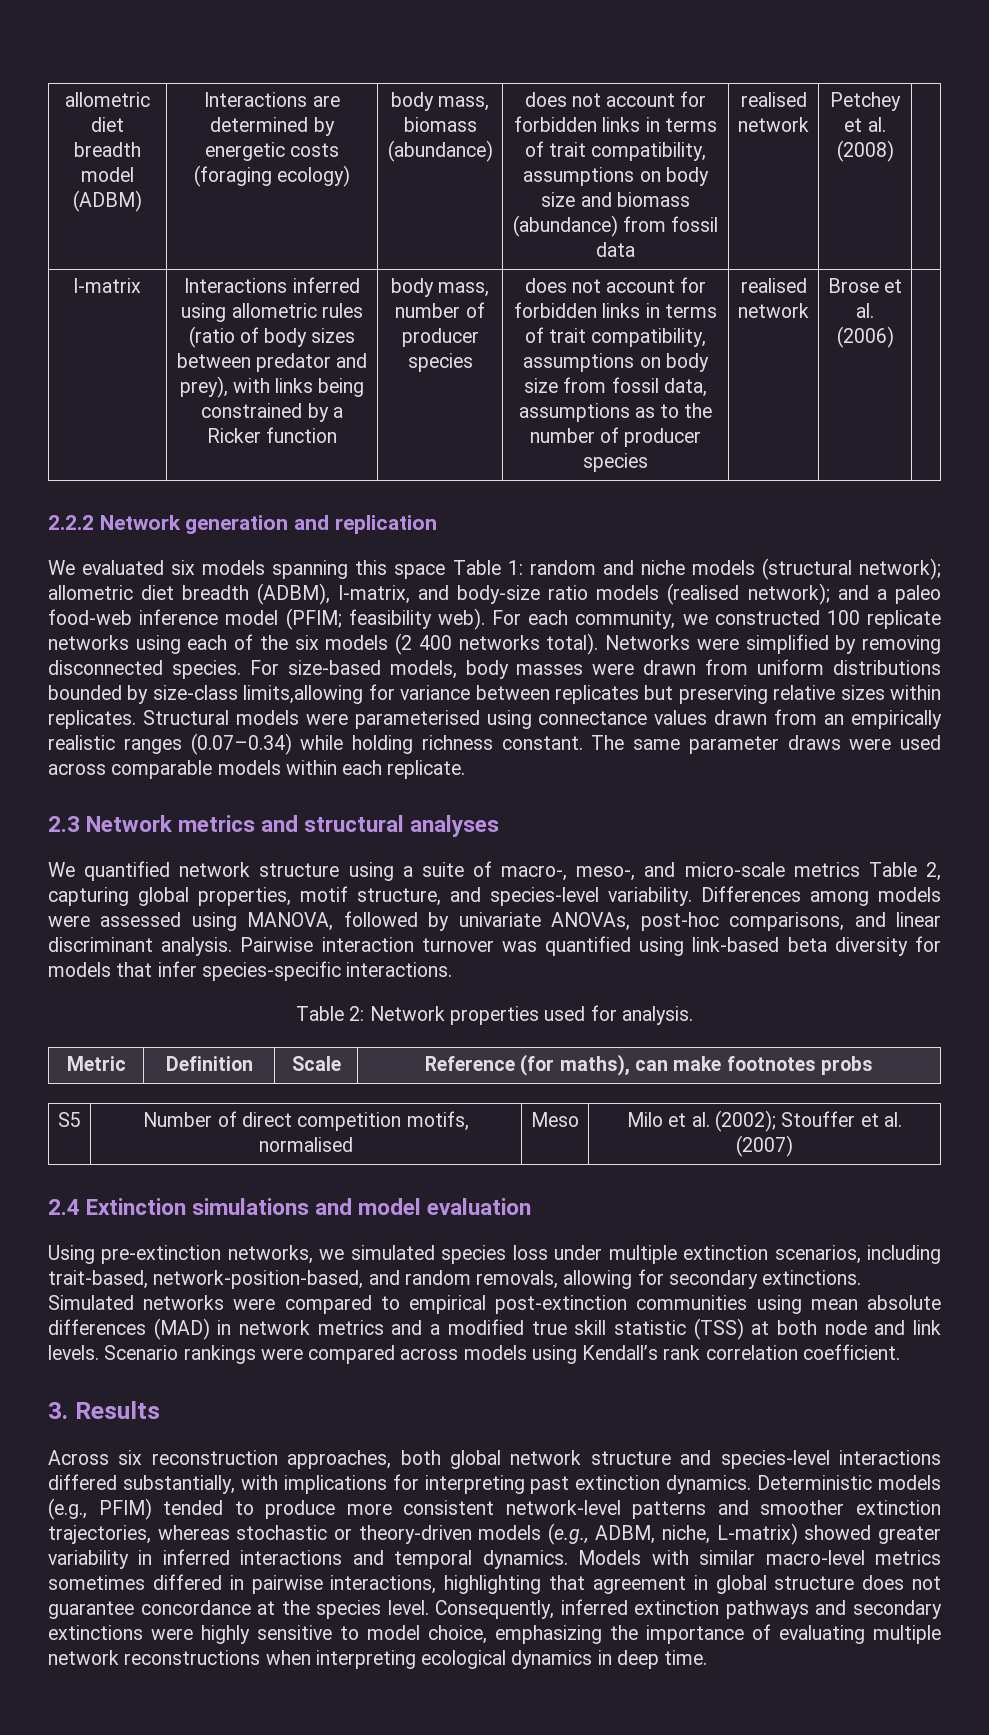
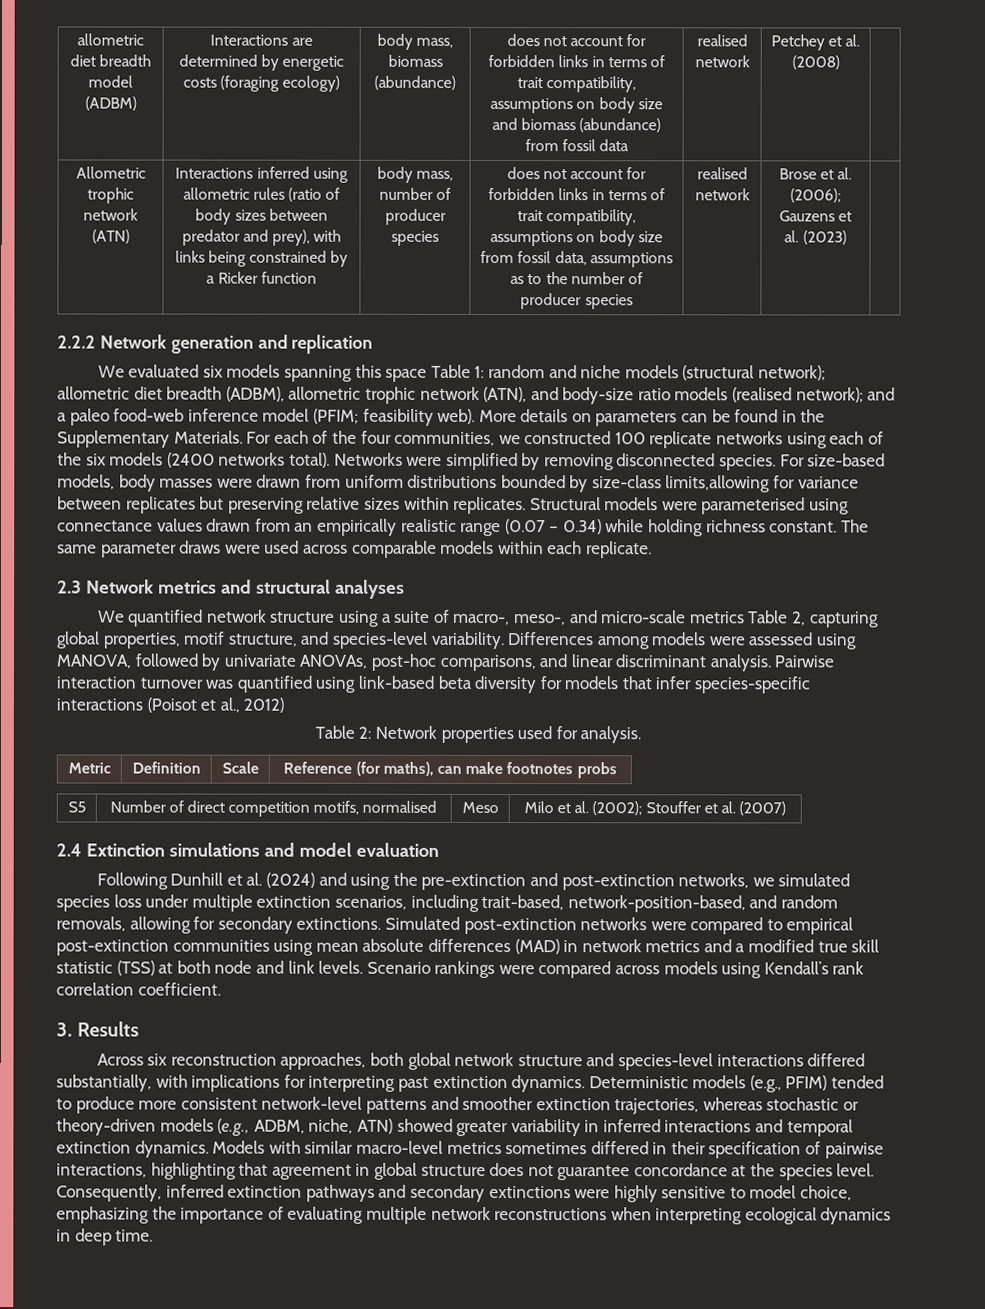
- l-matrix
+ Allometric trophic network (ATN)
- Brose et al. (2006)
+ Brose et al. (2006); Gauzens et al. (2023)
- We evaluated six models spanning this space Table 1: random and niche models (structural network); allometric diet breadth (ADBM), l-matrix, and body-size ratio models (realised network); and a paleo food-web inference model (PFIM; feasibility web).
+ We evaluated six models spanning this space Table 1: random and niche models (structural network); allometric diet breadth (ADBM), allometric trophic network (ATN), and body-size ratio models (realised network); and a paleo food-web inference model (PFIM; feasibility web).
- For each community, we constructed 100 replicate networks using each of the six models (2 400 networks total).
+ More details on parameters can be found in the Supplementary Materials. For each of the four communities, we constructed 100 replicate networks using each of the six models (2400 networks total).
- Structural models were parameterised using connectance values drawn from an empirically realistic ranges (0.07–0.34) while holding richness constant.
+ Structural models were parameterised using connectance values drawn from an empirically realistic range (0.07 – 0.34) while holding richness constant.
- Pairwise interaction turnover was quantified using link-based beta diversity for models that infer species-specific interactions.
+ Pairwise interaction turnover was quantified using link-based beta diversity for models that infer species-specific interactions (Poisot et al., 2012)
- Using pre-extinction networks, we simulated species loss under multiple extinction scenarios, including trait-based, network-position-based, and random removals, allowing for secondary extinctions.
+ Following Dunhill et al. (2024) and using the pre-extinction and post-extinction networks, we simulated species loss under multiple extinction scenarios, including trait-based, network-position-based, and random removals, allowing for secondary extinctions.
- Simulated networks were compared to empirical post-extinction communities using mean absolute differences (MAD) in network metrics and a modified true skill statistic (TSS) at both node and link levels.
+ Simulated post-extinction networks were compared to empirical post-extinction communities using mean absolute differences (MAD) in network metrics and a modified true skill statistic (TSS) at both node and link levels.
- Deterministic models (e.g., PFIM) tended to produce more consistent network-level patterns and smoother extinction trajectories, whereas stochastic or theory-driven models (e.g., ADBM, niche, L-matrix) showed greater variability in inferred interactions and temporal dynamics.
+ Deterministic models (e.g., PFIM) tended to produce more consistent network-level patterns and smoother extinction trajectories, whereas stochastic or theory-driven models (e.g., ADBM, niche, ATN) showed greater variability in inferred interactions and temporal extinction dynamics.
- Models with similar macro-level metrics sometimes differed in pairwise interactions, highlighting that agreement in global structure does not guarantee concordance at the species level.
+ Models with similar macro-level metrics sometimes differed in their specification of pairwise interactions, highlighting that agreement in global structure does not guarantee concordance at the species level.

